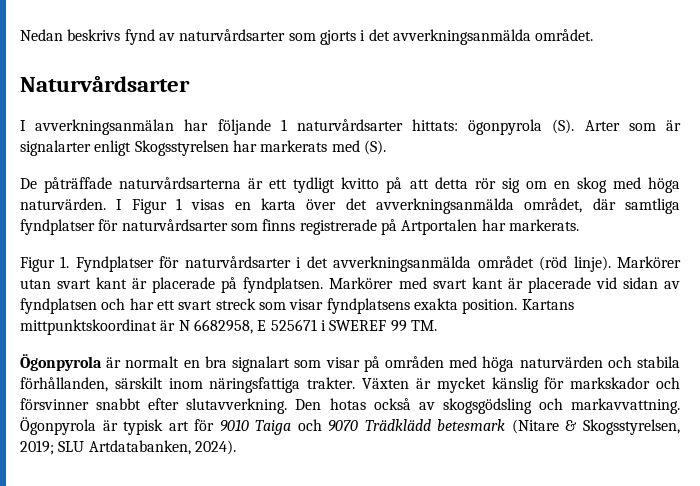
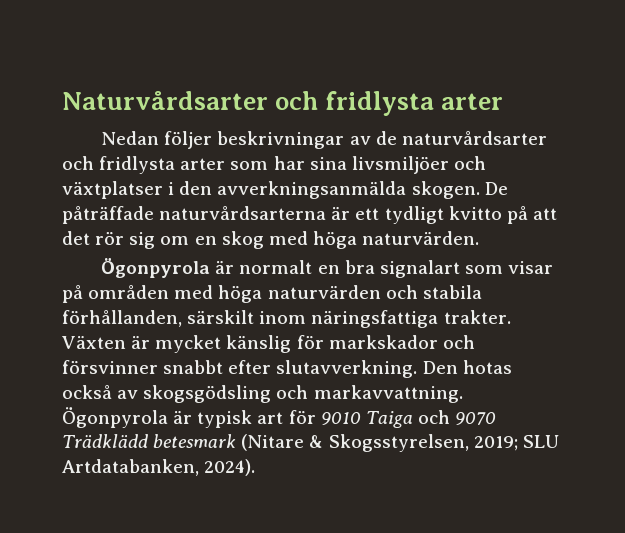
- Nedan beskrivs fynd av naturvårdsarter som gjorts i det avverkningsanmälda området.
- Naturvårdsarter
- I avverkningsanmälan har följande 1 naturvårdsarter hittats: ögonpyrola (S). Arter som är signalarter enligt Skogsstyrelsen har markerats med (S).
- De påträffade naturvårdsarterna är ett tydligt kvitto på att detta rör sig om en skog med höga naturvärden. I Figur 1 visas en karta över det avverkningsanmälda området, där samtliga fyndplatser för naturvårdsarter som finns registrerade på Artportalen har markerats.
- Figur 1. Fyndplatser för naturvårdsarter i det avverkningsanmälda området (röd linje). Markörer utan svart kant är placerade på fyndplatsen. Markörer med svart kant är placerade vid sidan av fyndplatsen och har ett svart streck som visar fyndplatsens exakta position. Kartans mittpunktskoordinat är N 6682958, E 525671 i SWEREF 99 TM.
+ Naturvårdsarter och fridlysta arter
+ Nedan följer beskrivningar av de naturvårdsarter och fridlysta arter som har sina livsmiljöer och växtplatser i den avverkningsanmälda skogen. De påträffade naturvårdsarterna är ett tydligt kvitto på att det rör sig om en skog med höga naturvärden.

